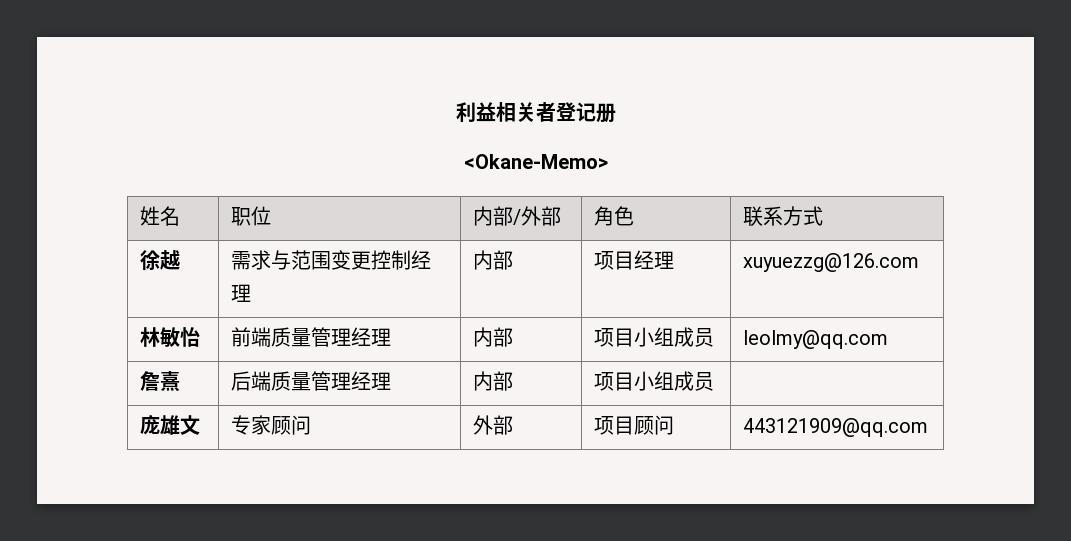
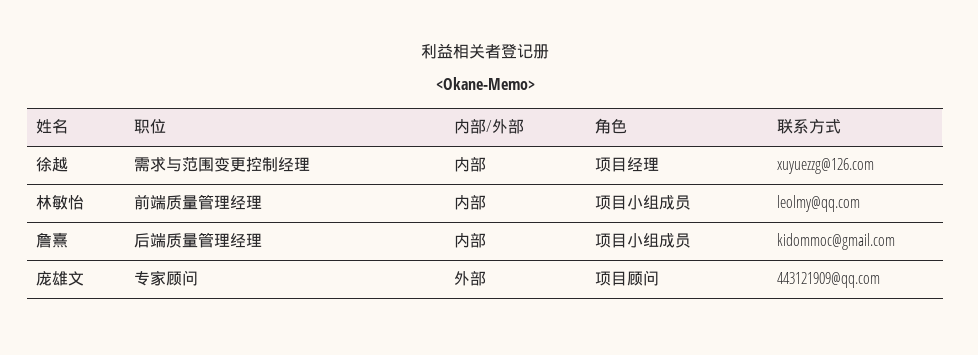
- 詹熹 | 后端质量管理经理 | 内部 | 项目小组成员 |
+ 詹熹 | 后端质量管理经理 | 内部 | 项目小组成员 | kidommoc@gmail.com

